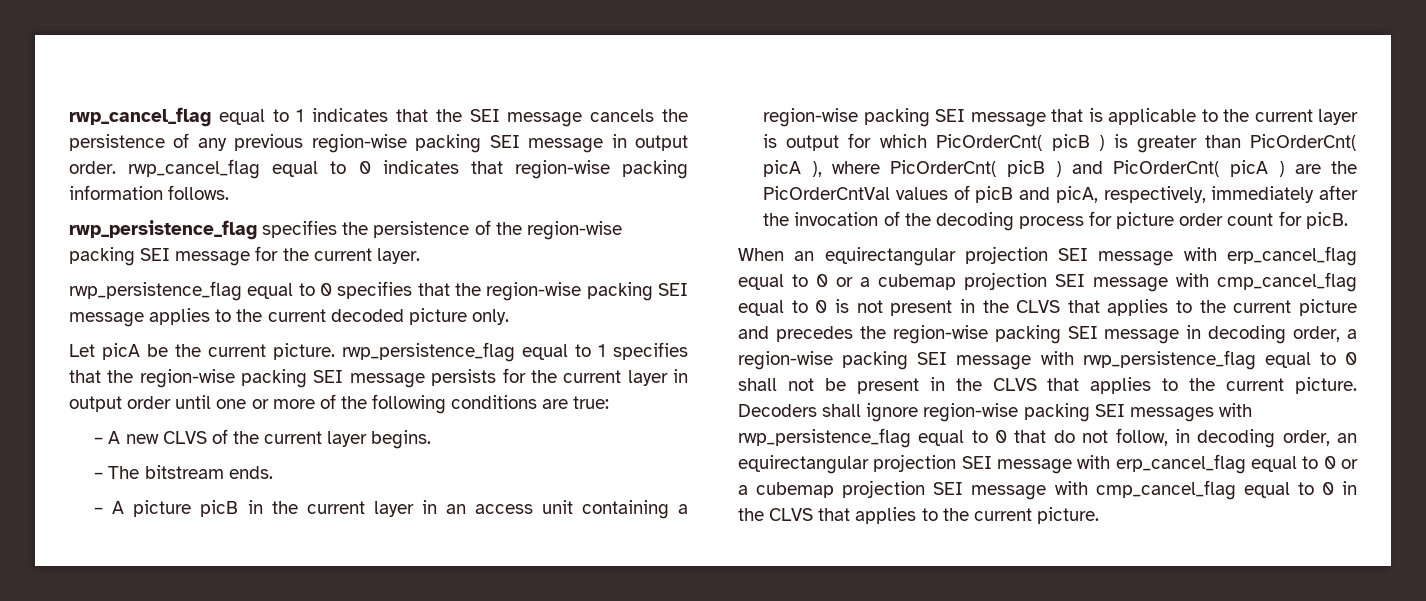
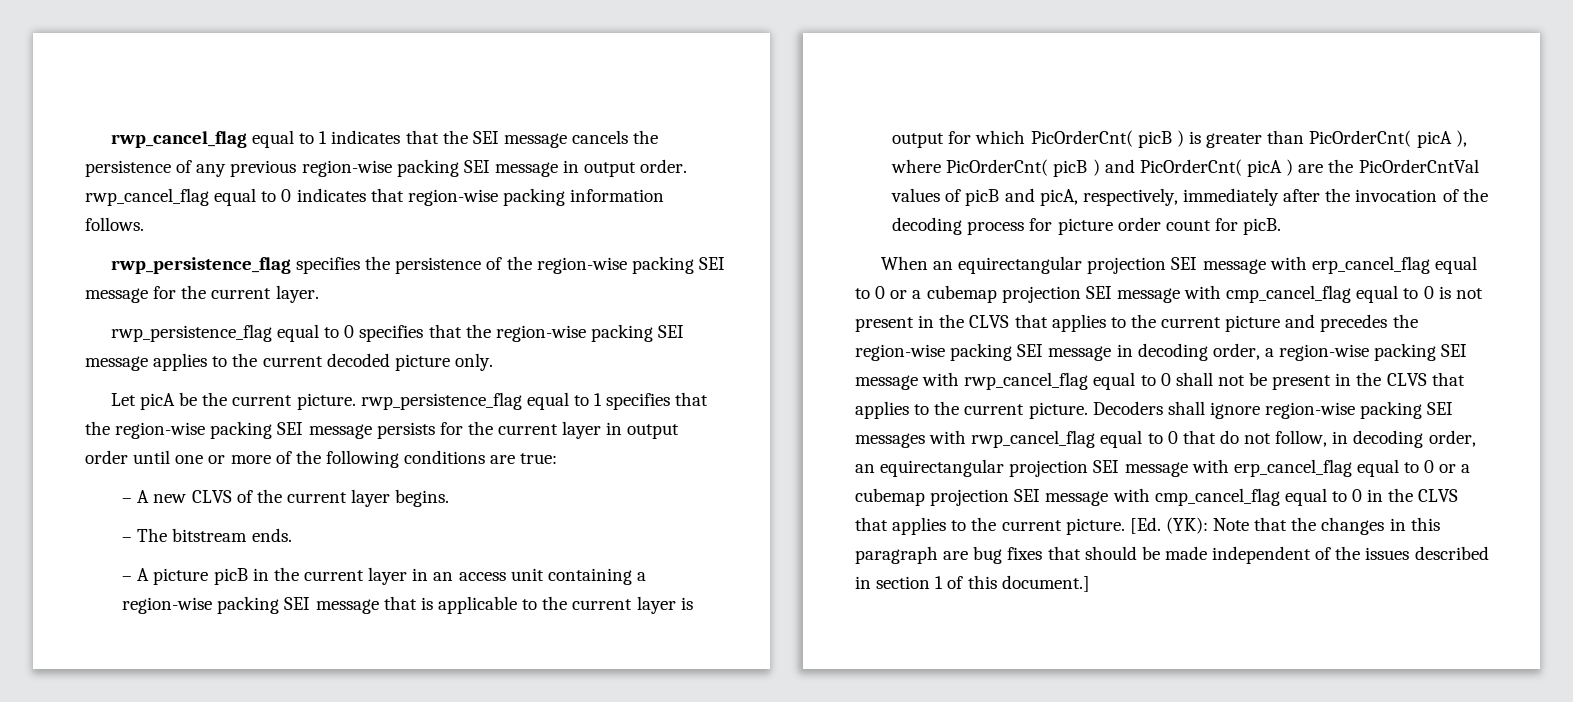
- When an equirectangular projection SEI message with erp_cancel_flag equal to 0 or a cubemap projection SEI message with cmp_cancel_flag equal to 0 is not present in the CLVS that applies to the current picture and precedes the region-wise packing SEI message in decoding order, a region-wise packing SEI message with rwp_persistence_flag equal to 0 shall not be present in the CLVS that applies to the current picture.
+ When an equirectangular projection SEI message with erp_cancel_flag equal to 0 or a cubemap projection SEI message with cmp_cancel_flag equal to 0 is not present in the CLVS that applies to the current picture and precedes the region-wise packing SEI message in decoding order, a region-wise packing SEI message with rwp_cancel_flag equal to 0 shall not be present in the CLVS that applies to the current picture.
- Decoders shall ignore region-wise packing SEI messages with rwp_persistence_flag equal to 0 that do not follow, in decoding order, an equirectangular projection SEI message with erp_cancel_flag equal to 0 or a cubemap projection SEI message with cmp_cancel_flag equal to 0 in the CLVS that applies to the current picture.
+ Decoders shall ignore region-wise packing SEI messages with rwp_cancel_flag equal to 0 that do not follow, in decoding order, an equirectangular projection SEI message with erp_cancel_flag equal to 0 or a cubemap projection SEI message with cmp_cancel_flag equal to 0 in the CLVS that applies to the current picture.
+ [Ed. (YK): Note that the changes in this paragraph are bug fixes that should be made independent of the issues described in section 1 of this document.]

